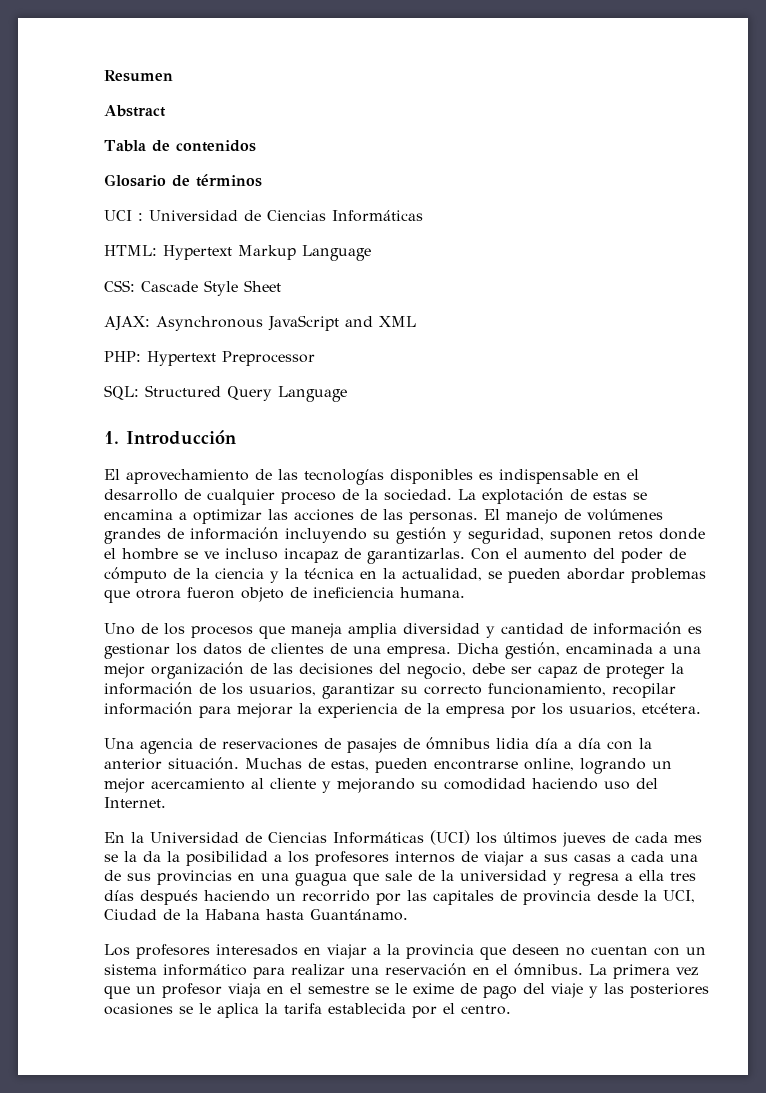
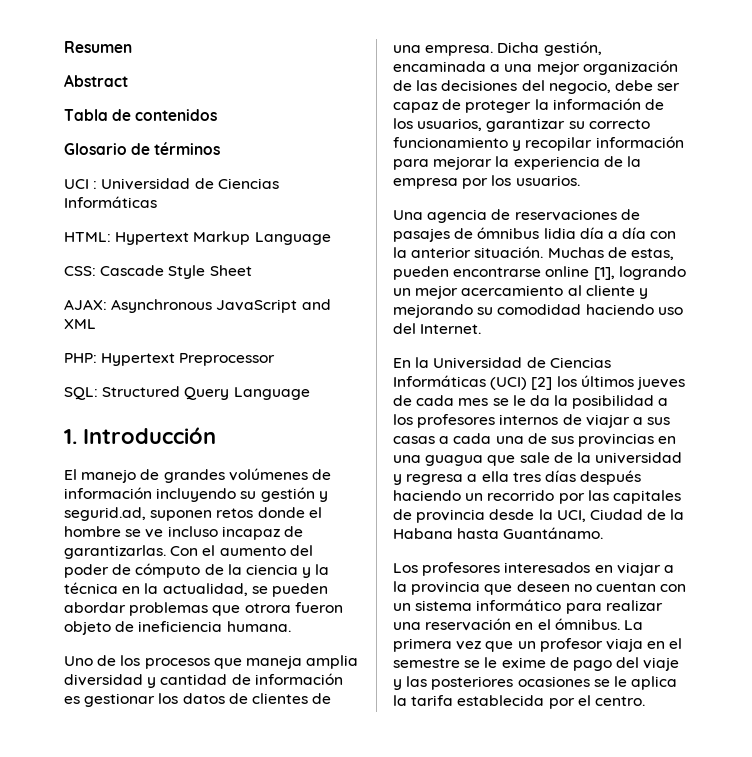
- El aprovechamiento de las tecnologías disponibles es indispensable en el desarrollo de cualquier proceso de la sociedad. La explotación de estas se encamina a optimizar las acciones de las personas. El manejo de volúmenes grandes de información incluyendo su gestión y seguridad, suponen retos donde el hombre se ve incluso incapaz de garantizarlas.
+ El manejo de grandes volúmenes de información incluyendo su gestión y segurid.ad, suponen retos donde el hombre se ve incluso incapaz de garantizarlas.
- Dicha gestión, encaminada a una mejor organización de las decisiones del negocio, debe ser capaz de proteger la información de los usuarios, garantizar su correcto funcionamiento, recopilar información para mejorar la experiencia de la empresa por los usuarios, etcétera.
+ Dicha gestión, encaminada a una mejor organización de las decisiones del negocio, debe ser capaz de proteger la información de los usuarios, garantizar su correcto funcionamiento y recopilar información para mejorar la experiencia de la empresa por los usuarios.
- Muchas de estas, pueden encontrarse online, logrando un mejor acercamiento al cliente y mejorando su comodidad haciendo uso del Internet.
+ Muchas de estas, pueden encontrarse online [1], logrando un mejor acercamiento al cliente y mejorando su comodidad haciendo uso del Internet.
- En la Universidad de Ciencias Informáticas (UCI) los últimos jueves de cada mes se la da la posibilidad a los profesores internos de viajar a sus casas a cada una de sus provincias en una guagua que sale de la universidad y regresa a ella tres días después haciendo un recorrido por las capitales de provincia desde la UCI, Ciudad de la Habana hasta Guantánamo.
+ En la Universidad de Ciencias Informáticas (UCI) [2] los últimos jueves de cada mes se le da la posibilidad a los profesores internos de viajar a sus casas a cada una de sus provincias en una guagua que sale de la universidad y regresa a ella tres días después haciendo un recorrido por las capitales de provincia desde la UCI, Ciudad de la Habana hasta Guantánamo.

